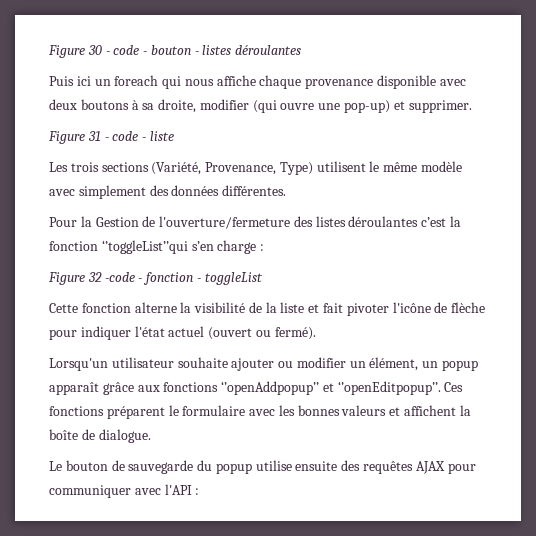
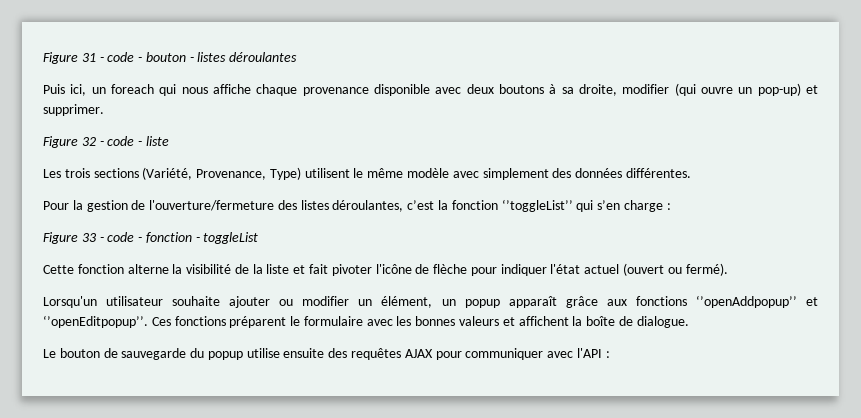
- Figure 30 - code - bouton - listes déroulantes
+ Figure 31 - code - bouton - listes déroulantes
- Puis ici un foreach qui nous affiche chaque provenance disponible avec deux boutons à sa droite, modifier (qui ouvre une pop-up) et supprimer.
+ Puis ici, un foreach qui nous affiche chaque provenance disponible avec deux boutons à sa droite, modifier (qui ouvre un pop-up) et supprimer.
- Figure 31 - code - liste
+ Figure 32 - code - liste
- Pour la Gestion de l'ouverture/fermeture des listes déroulantes c’est la fonction ‘’toggleList’’qui s’en charge :
+ Pour la gestion de l'ouverture/fermeture des listes déroulantes, c’est la fonction ‘’toggleList’’ qui s’en charge :
- Figure 32 -code - fonction - toggleList
+ Figure 33 - code - fonction - toggleList

